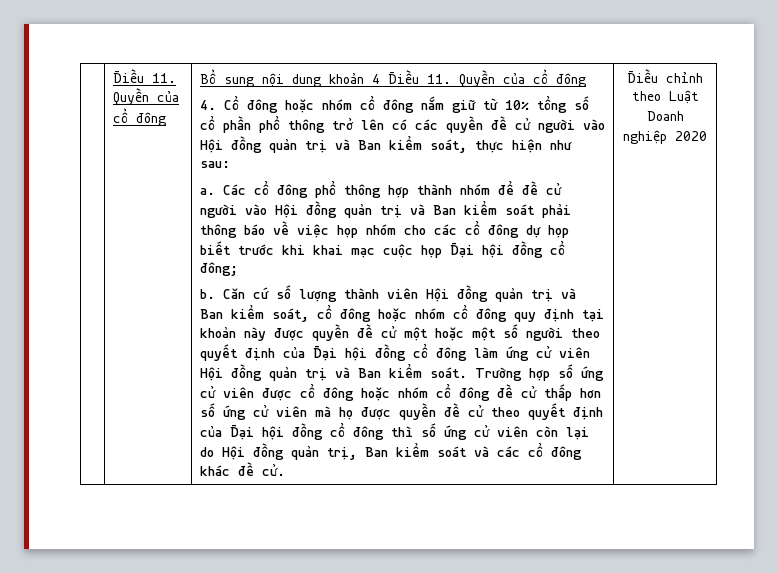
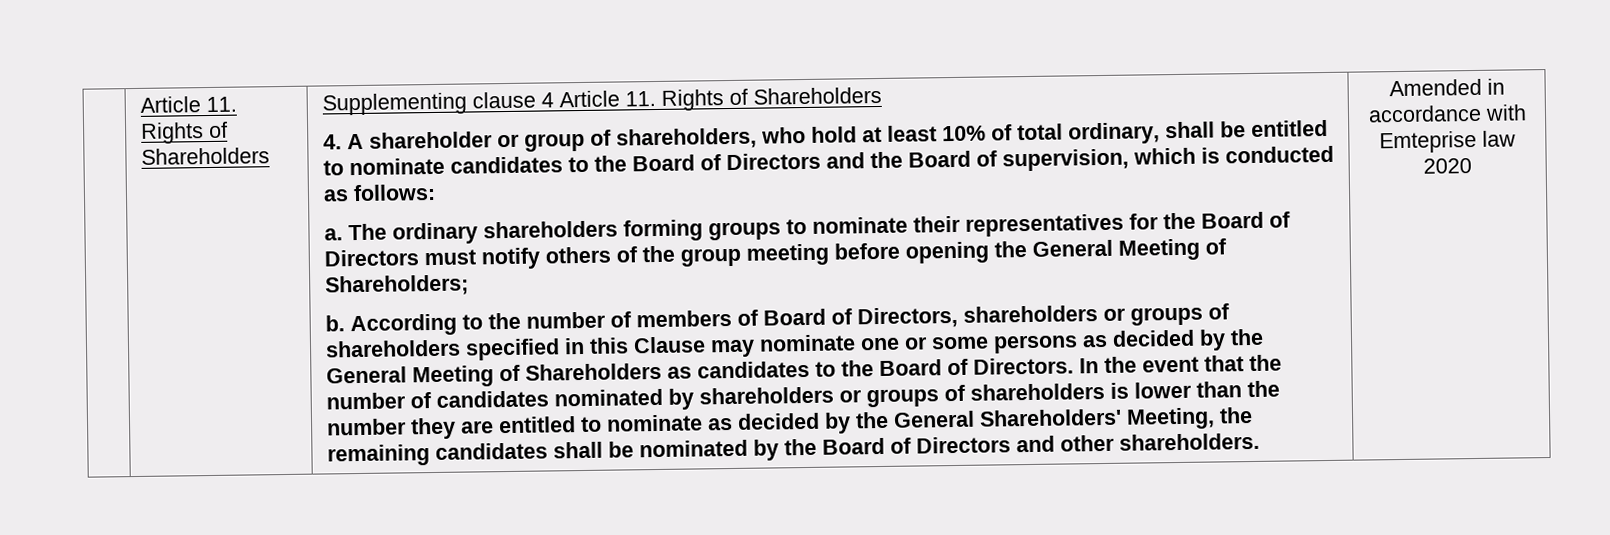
- Điều 11. Quyền của cổ đông | Bổ sung nội dung khoản 4 Điều 11. Quyền của cổ đông
- 4. Cổ đông hoặc nhóm cổ đông nắm giữ từ 10% tổng số cổ phần phổ thông trở lên có các quyền đề cử người vào Hội đồng quản trị và Ban kiểm soát, thực hiện như sau:
- a. Các cổ đông phổ thông hợp thành nhóm để đề cử người vào Hội đồng quản trị và Ban kiểm soát phải thông báo về việc họp nhóm cho các cổ đông dự họp biết trước khi khai mạc cuộc họp Đại hội đồng cổ đông;
- b. Căn cứ số lượng thành viên Hội đồng quản trị và Ban kiểm soát, cổ đông hoặc nhóm cổ đông quy định tại khoản này được quyền đề cử một hoặc một số người theo quyết định của Đại hội đồng cổ đông làm ứng cử viên Hội đồng quản trị và Ban kiểm soát. Trường hợp số ứng cử viên được cổ đông hoặc nhóm cổ đông đề cử thấp hơn số ứng cử viên mà họ được quyền đề cử theo quyết định của Đại hội đồng cổ đông thì số ứng cử viên còn lại do Hội đồng quản trị, Ban kiểm soát và các cổ đông khác đề cử. | Điều chỉnh theo Luật Doanh nghiệp 2020
+ Article 11. Rights of Shareholders | Supplementing clause 4 Article 11. Rights of Shareholders
+ 4. A shareholder or group of shareholders, who hold at least 10% of total ordinary, shall be entitled to nominate candidates to the Board of Directors and the Board of supervision, which is conducted as follows:
+ a. The ordinary shareholders forming groups to nominate their representatives for the Board of Directors must notify others of the group meeting before opening the General Meeting of Shareholders;
+ b. According to the number of members of Board of Directors, shareholders or groups of shareholders specified in this Clause may nominate one or some persons as decided by the General Meeting of Shareholders as candidates to the Board of Directors. In the event that the number of candidates nominated by shareholders or groups of shareholders is lower than the number they are entitled to nominate as decided by the General Shareholders' Meeting, the remaining candidates shall be nominated by the Board of Directors and other shareholders. | Amended in accordance with Emteprise law 2020

